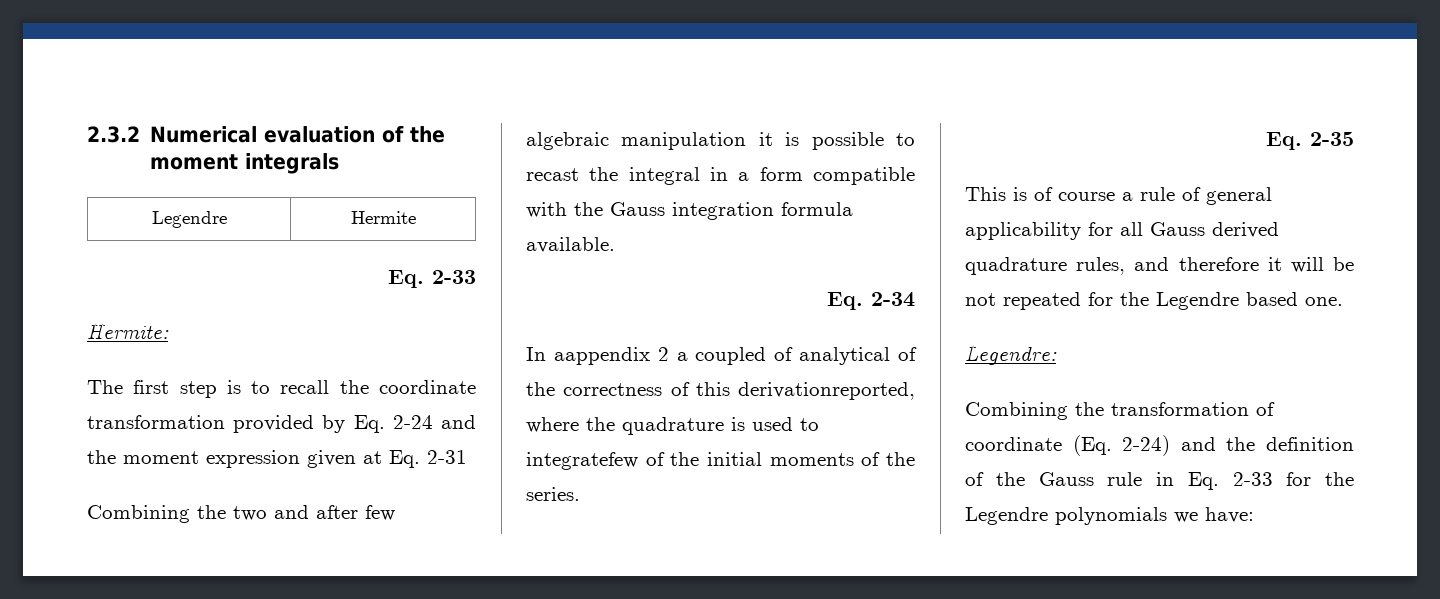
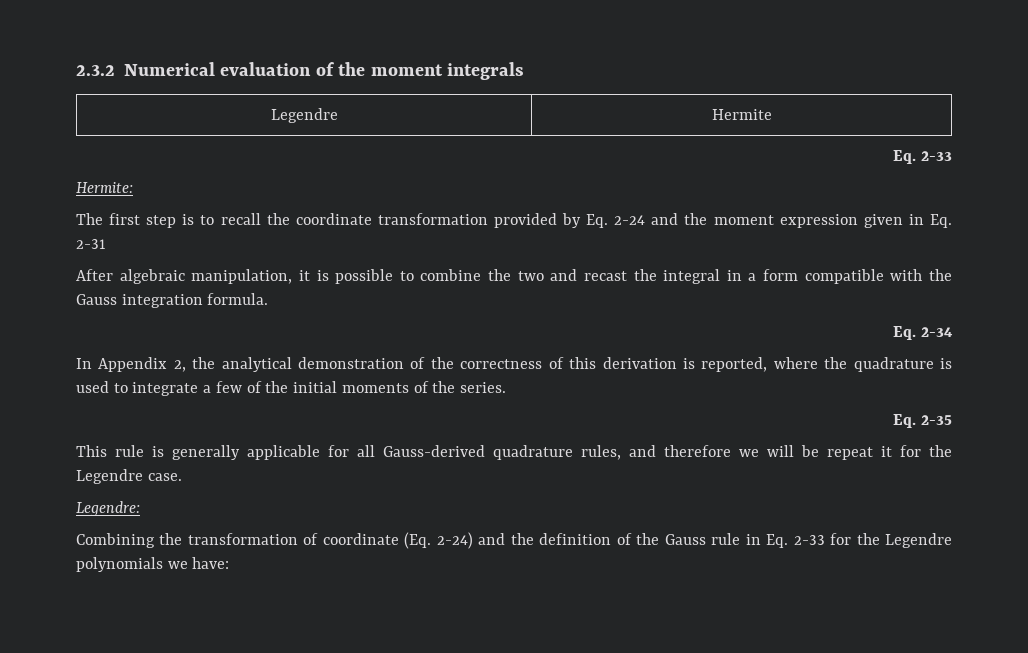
- The first step is to recall the coordinate transformation provided by Eq. 2-24 and the moment expression given at Eq. 2-31
+ The first step is to recall the coordinate transformation provided by Eq. 2-24 and the moment expression given in Eq. 2-31
- Combining the two and after few algebraic manipulation it is possible to recast the integral in a form compatible with the Gauss integration formula available.
+ After algebraic manipulation, it is possible to combine the two and recast the integral in a form compatible with the Gauss integration formula.
- In aappendix 2 a coupled of analytical of the correctness of this derivationreported, where the quadrature is used to integratefew of the initial moments of the series.
+ In Appendix 2, the analytical demonstration of the correctness of this derivation is reported, where the quadrature is used to integrate a few of the initial moments of the series.
- This is of course a rule of general applicability for all Gauss derived quadrature rules, and therefore it will be not repeated for the Legendre based one.
+ This rule is generally applicable for all Gauss-derived quadrature rules, and therefore we will be repeat it for the Legendre case.

